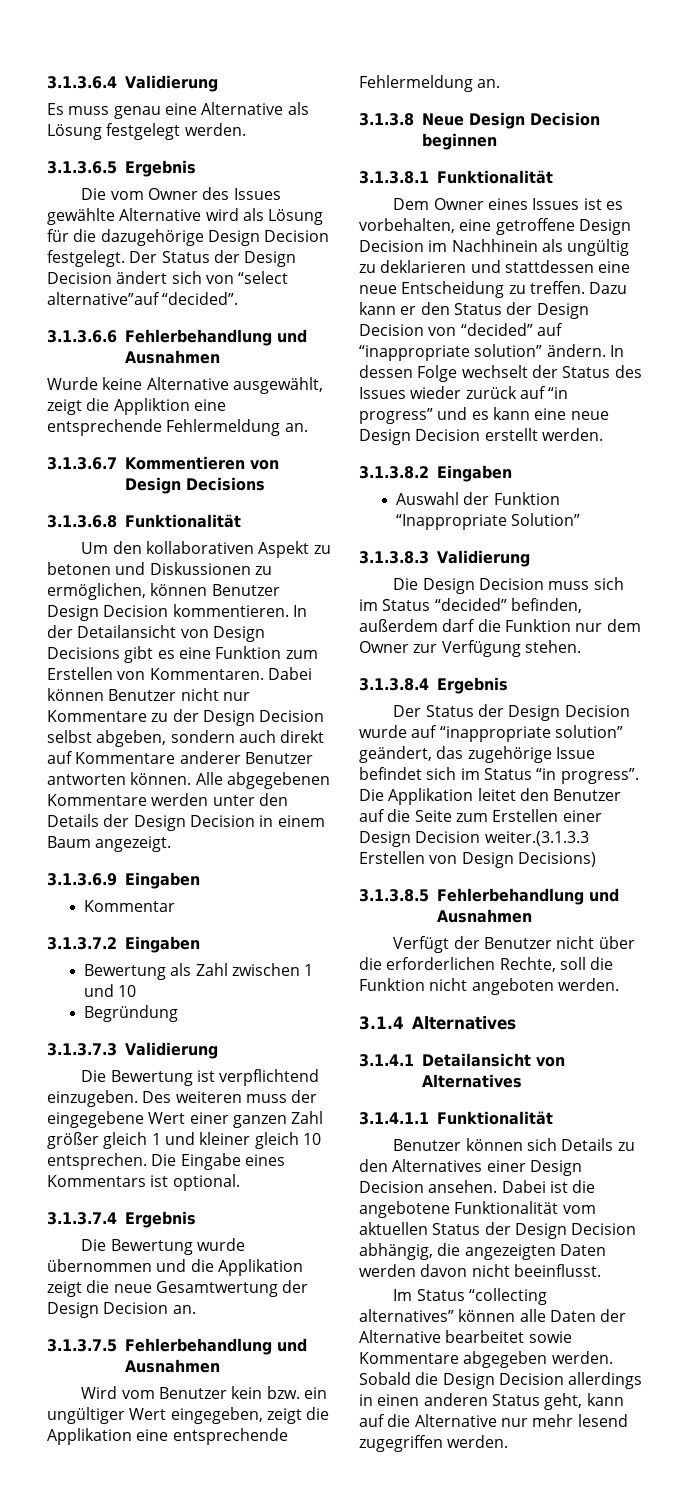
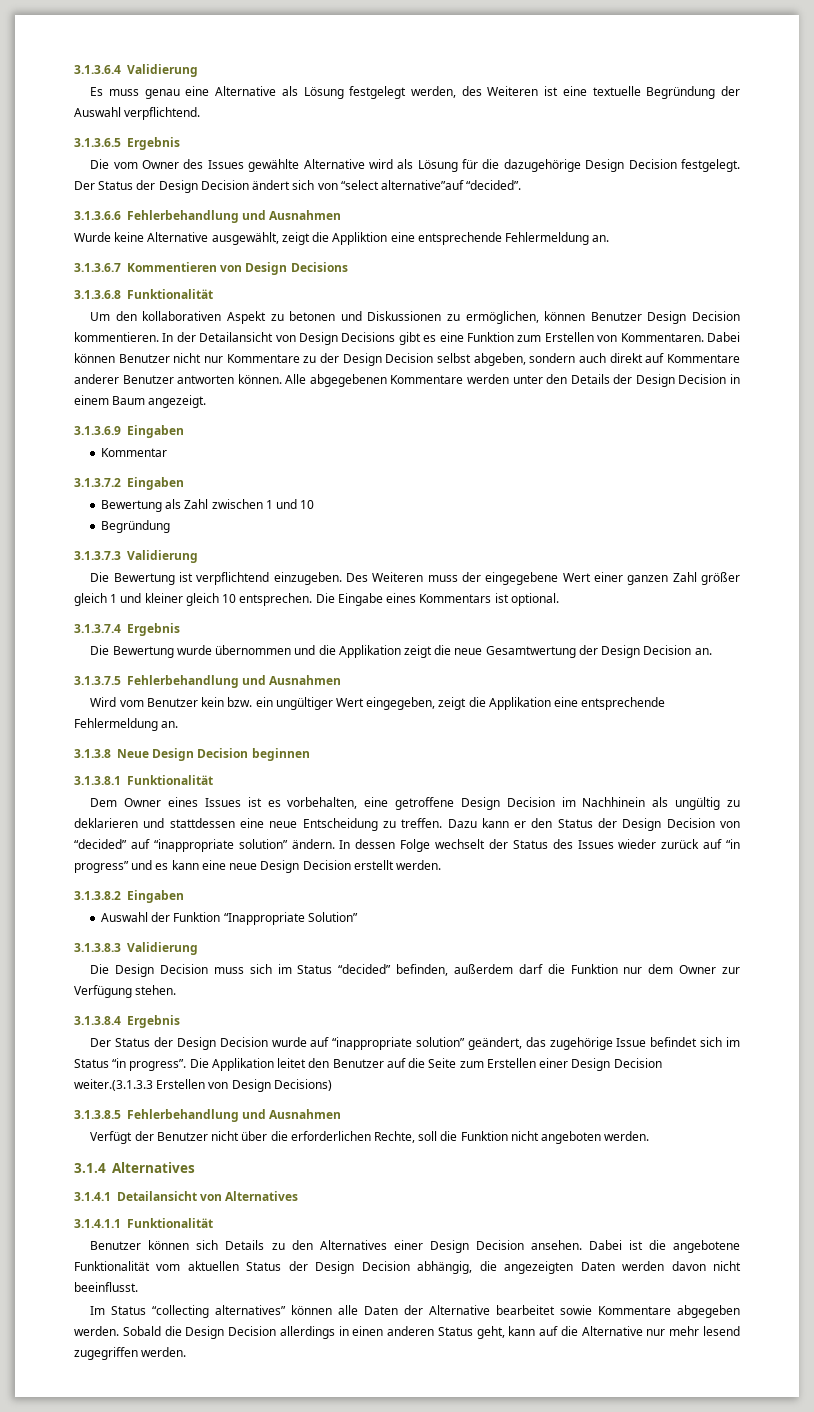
- Es muss genau eine Alternative als Lösung festgelegt werden.
+ Es muss genau eine Alternative als Lösung festgelegt werden, des Weiteren ist eine textuelle Begründung der Auswahl verpflichtend.
- Des weiteren muss der eingegebene Wert einer ganzen Zahl größer gleich 1 und kleiner gleich 10 entsprechen.
+ Des Weiteren muss der eingegebene Wert einer ganzen Zahl größer gleich 1 und kleiner gleich 10 entsprechen.

